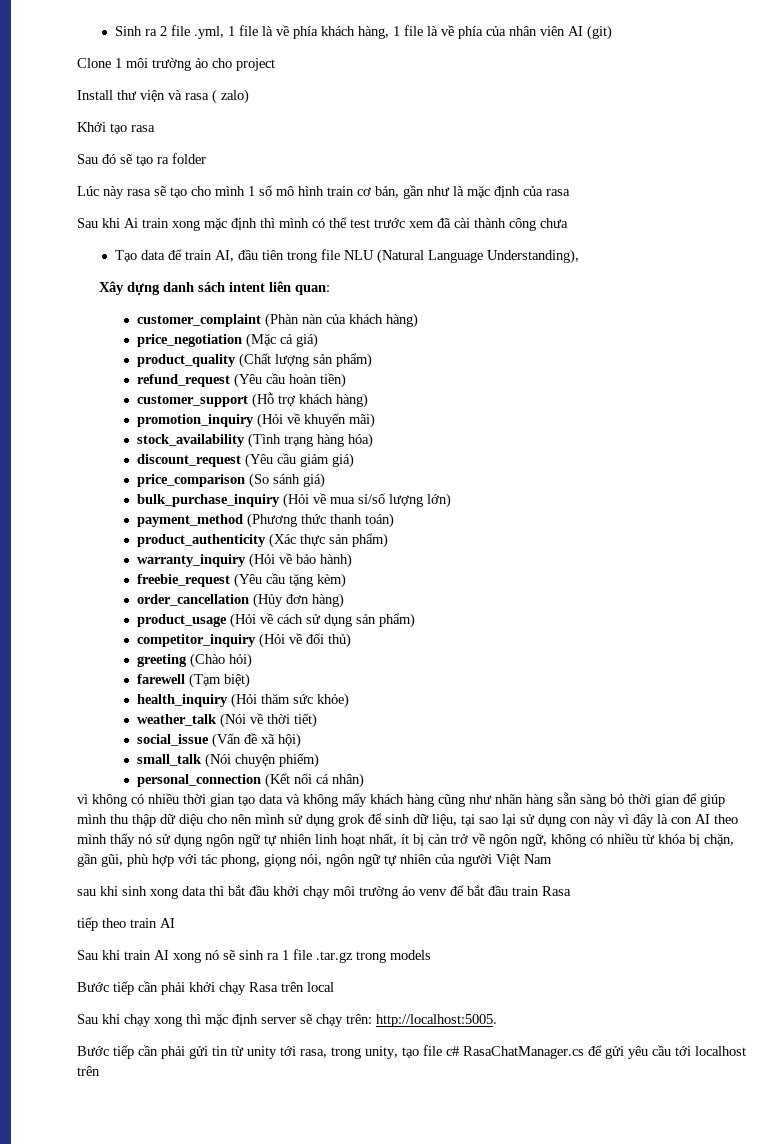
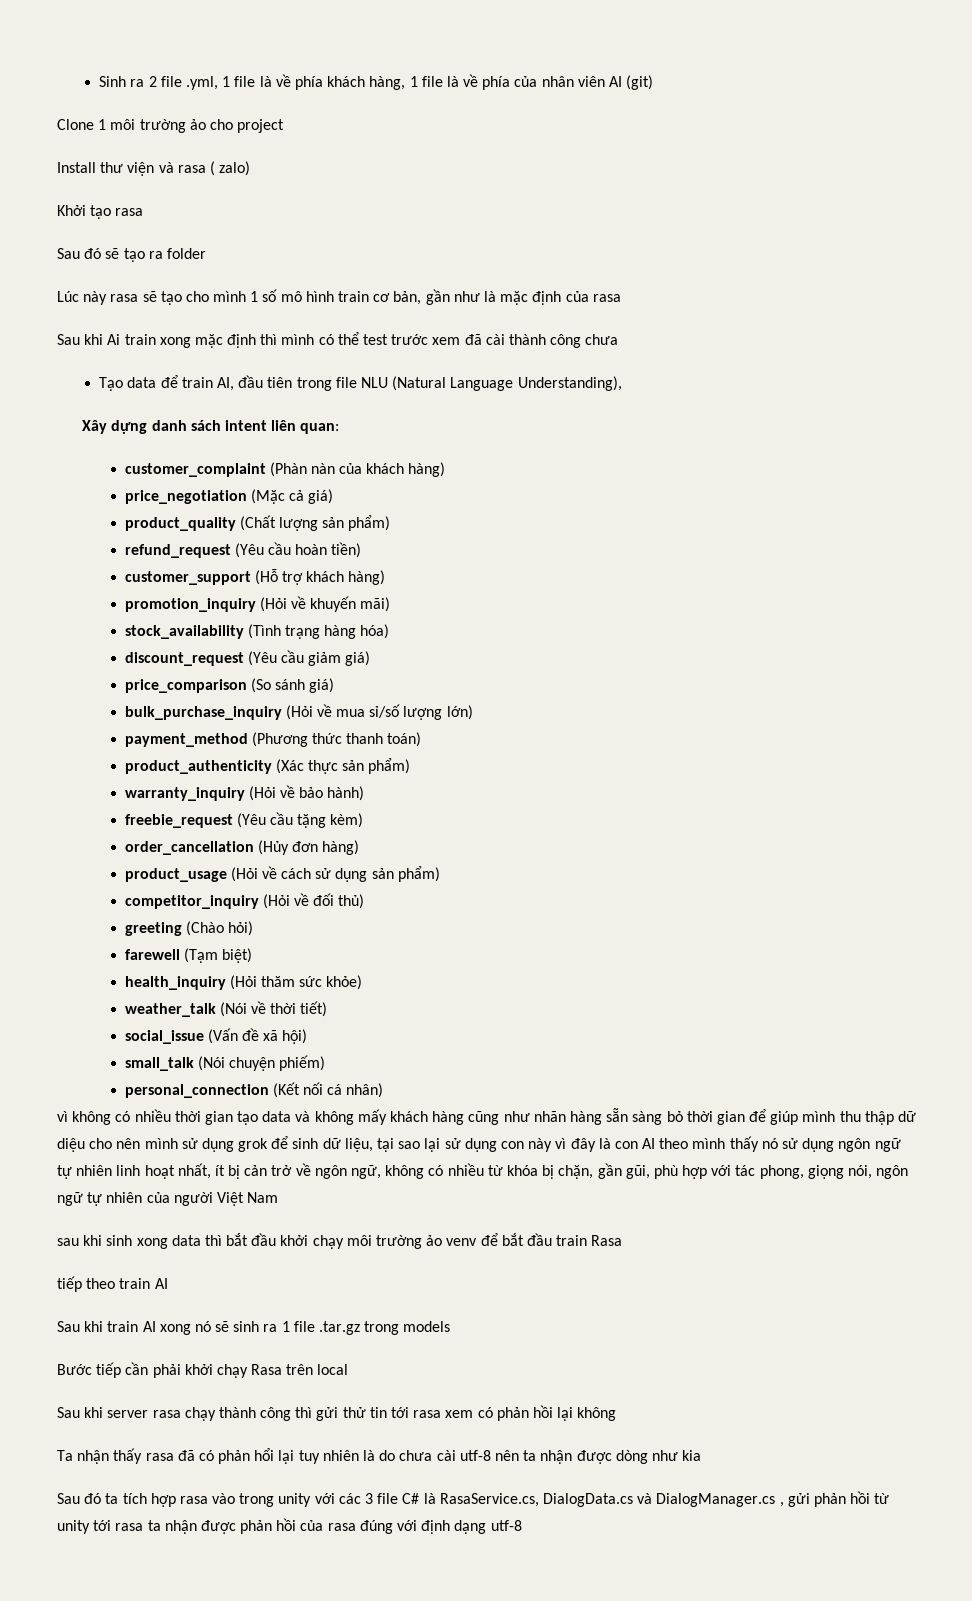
- Sau khi chạy xong thì mặc định server sẽ chạy trên: http://localhost:5005.
- Bước tiếp cần phải gửi tin từ unity tới rasa, trong unity, tạo file c# RasaChatManager.cs để gửi yêu cầu tới localhost trên
+ Sau khi server rasa chạy thành công thì gửi thử tin tới rasa xem có phản hồi lại không
+ Ta nhận thấy rasa đã có phản hổi lại tuy nhiên là do chưa cài utf-8 nên ta nhận được dòng như kia
+ Sau đó ta tích hợp rasa vào trong unity với các 3 file C# là RasaService.cs, DialogData.cs và DialogManager.cs , gửi phản hồi từ unity tới rasa ta nhận được phản hồi của rasa đúng với định dạng utf-8

